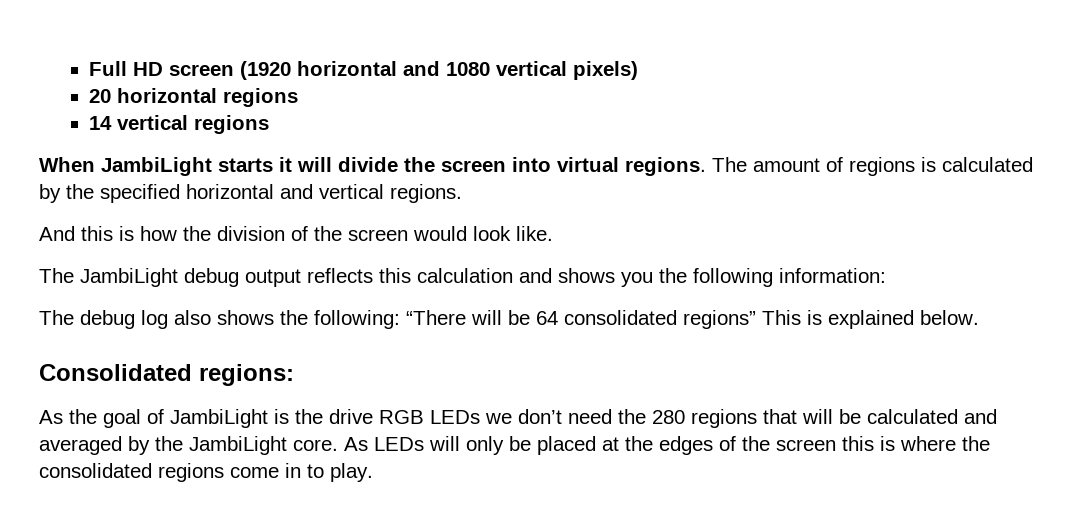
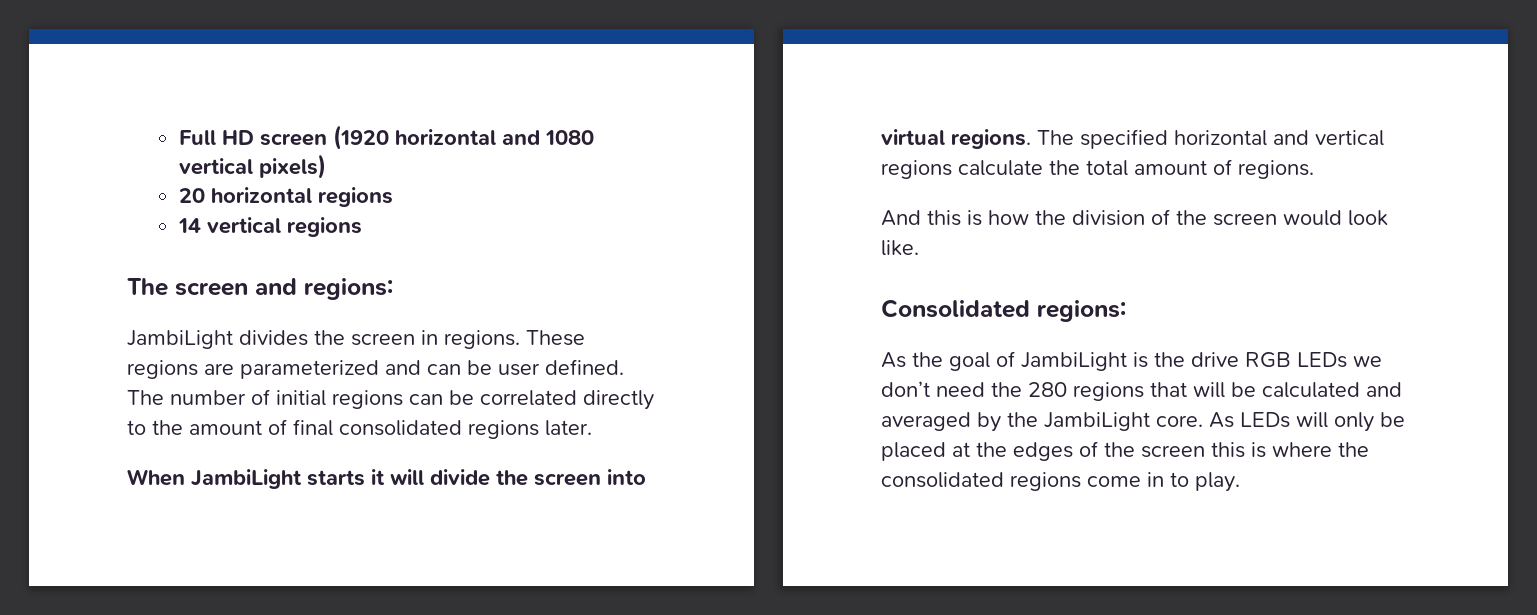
+ The screen and regions:
+ JambiLight divides the screen in regions. These regions are parameterized and can be user defined. The number of initial regions can be correlated directly to the amount of final consolidated regions later.
- The amount of regions is calculated by the specified horizontal and vertical regions.
+ The specified horizontal and vertical regions calculate the total amount of regions.
- The JambiLight debug output reflects this calculation and shows you the following information:
- The debug log also shows the following: “There will be 64 consolidated regions” This is explained below.

